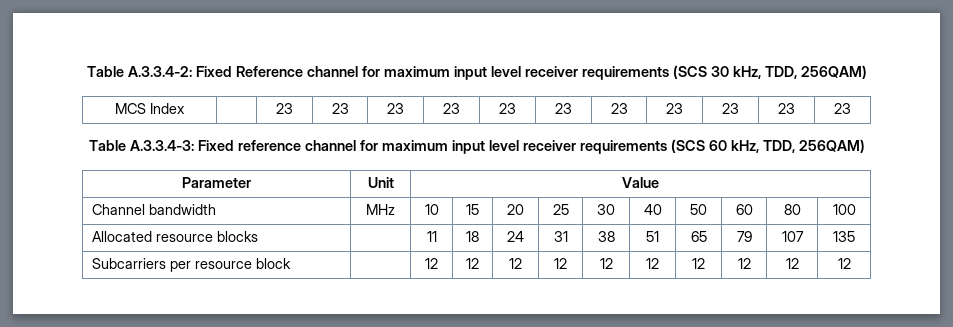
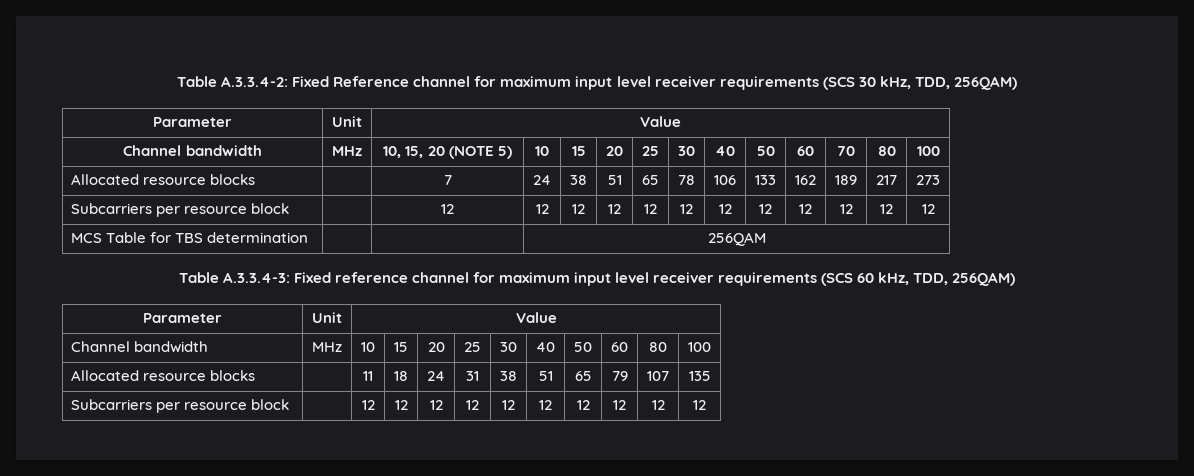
  Table A.3.3.4-2: Fixed Reference channel for maximum input level receiver requirements (SCS 30 kHz, TDD, 256QAM)
- MCS Index | | 23 | 23 | 23 | 23 | 23 | 23 | 23 | 23 | 23 | 23 | 23
+ Parameter | Unit | Value
+ Channel bandwidth | MHz | 10, 15, 20 (NOTE 5) | 10 | 15 | 20 | 25 | 30 | 40 | 50 | 60 | 70 | 80 | 100
+ Allocated resource blocks | | 7 | 24 | 38 | 51 | 65 | 78 | 106 | 133 | 162 | 189 | 217 | 273
+ Subcarriers per resource block | | 12 | 12 | 12 | 12 | 12 | 12 | 12 | 12 | 12 | 12 | 12 | 12
+ MCS Table for TBS determination | | | 256QAM

